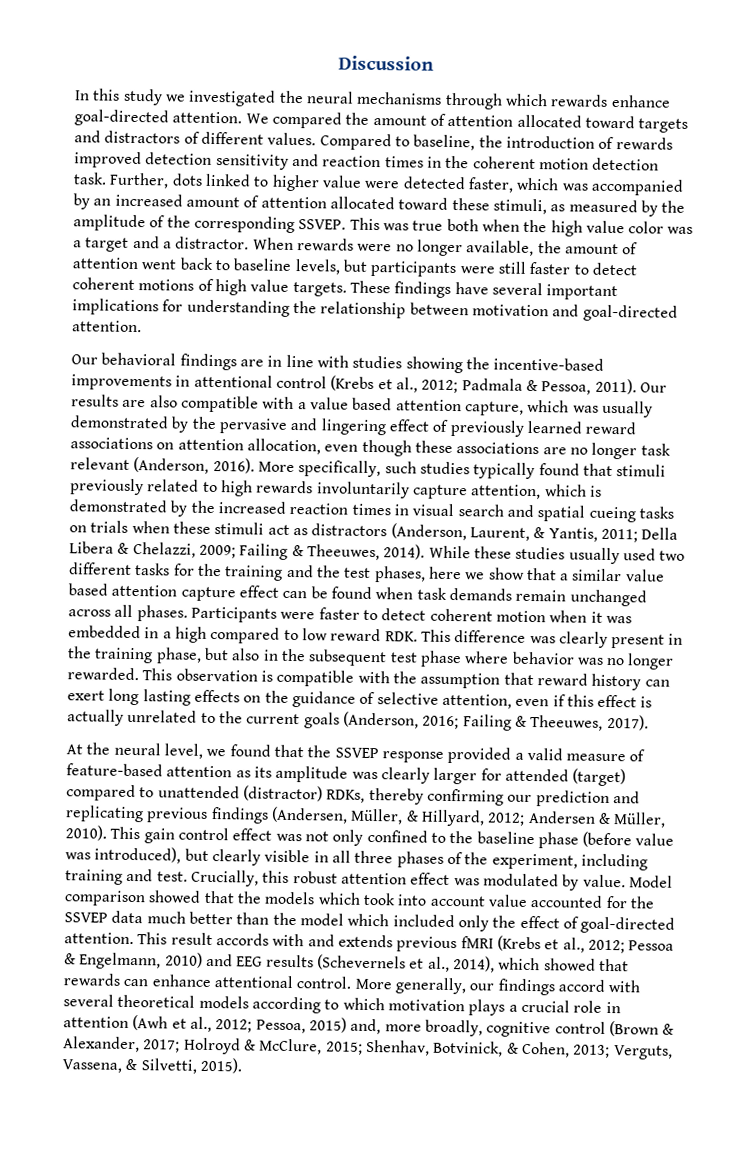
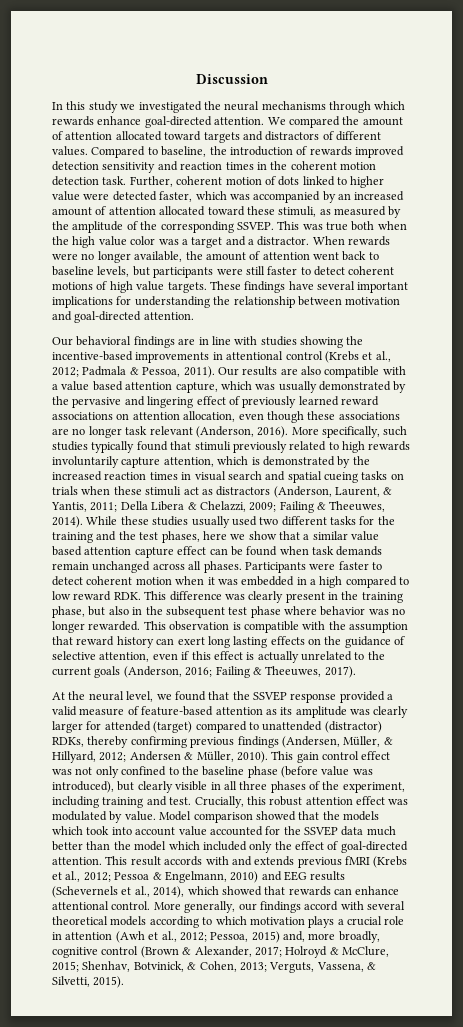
- Further, dots linked to higher value were detected faster, which was accompanied by an increased amount of attention allocated toward these stimuli, as measured by the amplitude of the corresponding SSVEP.
+ Further, coherent motion of dots linked to higher value were detected faster, which was accompanied by an increased amount of attention allocated toward these stimuli, as measured by the amplitude of the corresponding SSVEP.
- At the neural level, we found that the SSVEP response provided a valid measure of feature-based attention as its amplitude was clearly larger for attended (target) compared to unattended (distractor) RDKs, thereby confirming our prediction and replicating previous findings (Andersen, Müller, & Hillyard, 2012; Andersen & Müller, 2010).
+ At the neural level, we found that the SSVEP response provided a valid measure of feature-based attention as its amplitude was clearly larger for attended (target) compared to unattended (distractor) RDKs, thereby confirming previous findings (Andersen, Müller, & Hillyard, 2012; Andersen & Müller, 2010).

